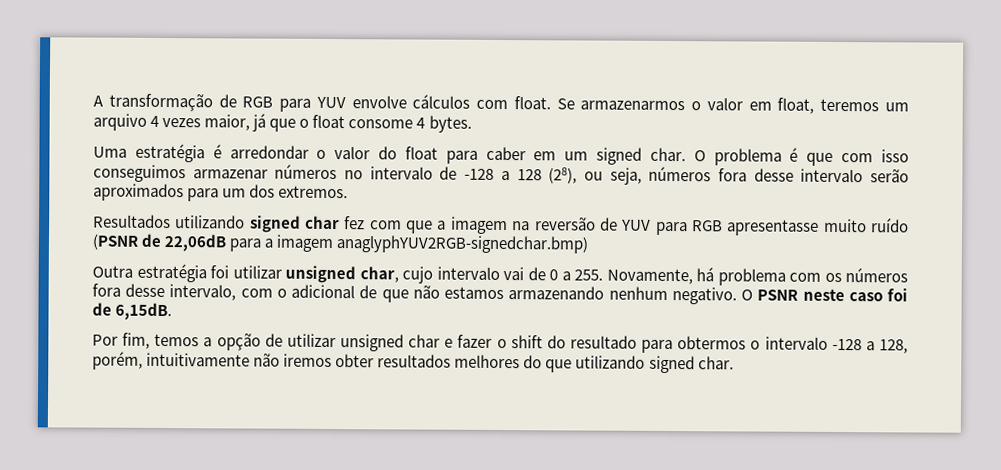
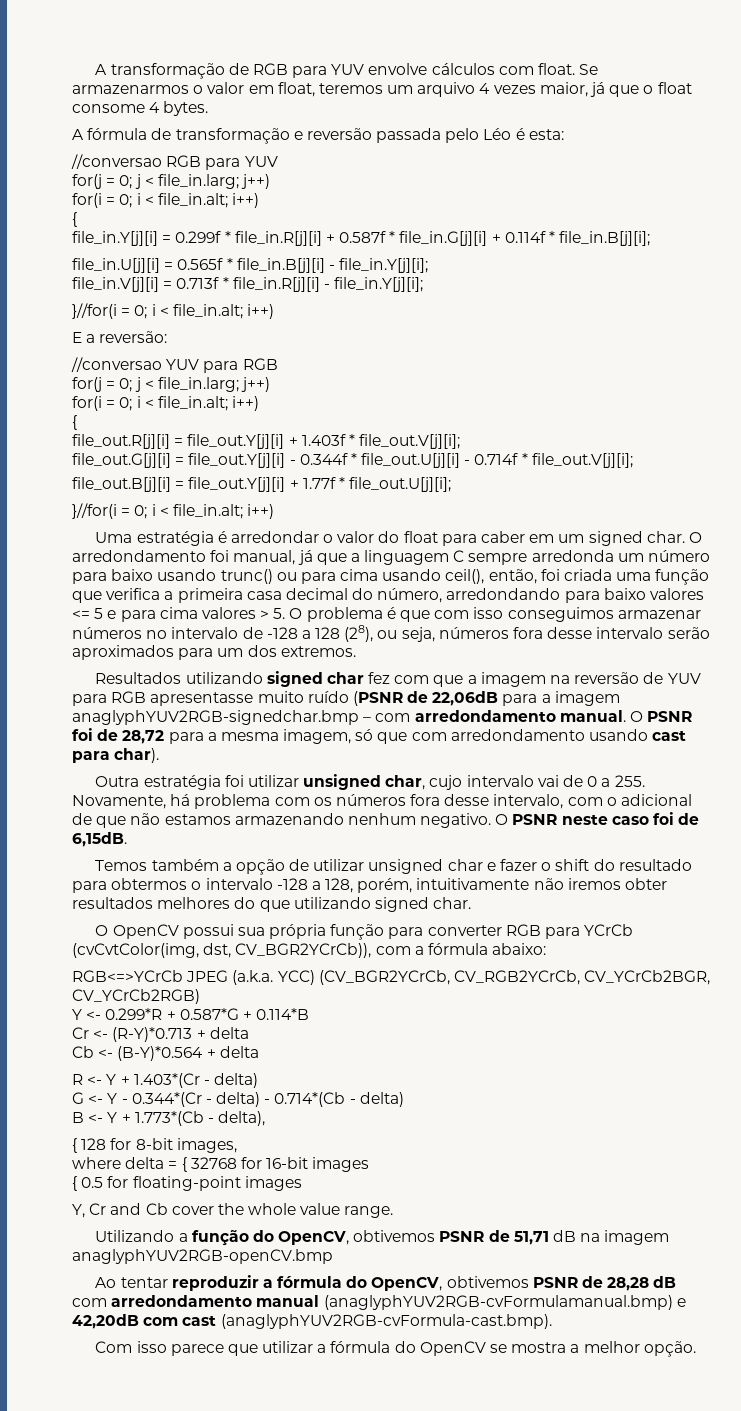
+ A fórmula de transformação e reversão passada pelo Léo é esta:
+ //conversao RGB para YUV
+ for(j = 0; j < file_in.larg; j++)
+ for(i = 0; i < file_in.alt; i++)
+ {
+ file_in.Y[j][i] = 0.299f * file_in.R[j][i] + 0.587f * file_in.G[j][i] + 0.114f * file_in.B[j][i];
+ file_in.U[j][i] = 0.565f * file_in.B[j][i] - file_in.Y[j][i];
+ file_in.V[j][i] = 0.713f * file_in.R[j][i] - file_in.Y[j][i];
+ }//for(i = 0; i < file_in.alt; i++)
+ E a reversão:
+ //conversao YUV para RGB
+ for(j = 0; j < file_in.larg; j++)
+ for(i = 0; i < file_in.alt; i++)
+ {
+ file_out.R[j][i] = file_out.Y[j][i] + 1.403f * file_out.V[j][i];
+ file_out.G[j][i] = file_out.Y[j][i] - 0.344f * file_out.U[j][i] - 0.714f * file_out.V[j][i];
+ file_out.B[j][i] = file_out.Y[j][i] + 1.77f * file_out.U[j][i];
+ }//for(i = 0; i < file_in.alt; i++)
- O problema é que com isso conseguimos armazenar números no intervalo de -128 a 128 (28), ou seja, números fora desse intervalo serão aproximados para um dos extremos.
+ O arredondamento foi manual, já que a linguagem C sempre arredonda um número para baixo usando trunc() ou para cima usando ceil(), então, foi criada uma função que verifica a primeira casa decimal do número, arredondando para baixo valores <= 5 e para cima valores > 5. O problema é que com isso conseguimos armazenar números no intervalo de -128 a 128 (28), ou seja, números fora desse intervalo serão aproximados para um dos extremos.
- Resultados utilizando signed char fez com que a imagem na reversão de YUV para RGB apresentasse muito ruído (PSNR de 22,06dB para a imagem anaglyphYUV2RGB-signedchar.bmp)
+ Resultados utilizando signed char fez com que a imagem na reversão de YUV para RGB apresentasse muito ruído (PSNR de 22,06dB para a imagem anaglyphYUV2RGB-signedchar.bmp – com arredondamento manual. O PSNR foi de 28,72 para a mesma imagem, só que com arredondamento usando cast para char).
- Por fim, temos a opção de utilizar unsigned char e fazer o shift do resultado para obtermos o intervalo -128 a 128, porém, intuitivamente não iremos obter resultados melhores do que utilizando signed char.
+ Temos também a opção de utilizar unsigned char e fazer o shift do resultado para obtermos o intervalo -128 a 128, porém, intuitivamente não iremos obter resultados melhores do que utilizando signed char.
+ O OpenCV possui sua própria função para converter RGB para YCrCb (cvCvtColor(img, dst, CV_BGR2YCrCb)), com a fórmula abaixo:
+ RGB<=>YCrCb JPEG (a.k.a. YCC) (CV_BGR2YCrCb, CV_RGB2YCrCb, CV_YCrCb2BGR, CV_YCrCb2RGB)
+ Y <- 0.299*R + 0.587*G + 0.114*B
+ Cr <- (R-Y)*0.713 + delta
+ Cb <- (B-Y)*0.564 + delta
+ R <- Y + 1.403*(Cr - delta)
+ G <- Y - 0.344*(Cr - delta) - 0.714*(Cb - delta)
+ B <- Y + 1.773*(Cb - delta),
+ { 128 for 8-bit images,
+ where delta = { 32768 for 16-bit images
+ { 0.5 for floating-point images
+ Y, Cr and Cb cover the whole value range.
+ Utilizando a função do OpenCV, obtivemos PSNR de 51,71 dB na imagem anaglyphYUV2RGB-openCV.bmp
+ Ao tentar reproduzir a fórmula do OpenCV, obtivemos PSNR de 28,28 dB com arredondamento manual (anaglyphYUV2RGB-cvFormulamanual.bmp) e 42,20dB com cast (anaglyphYUV2RGB-cvFormula-cast.bmp).
+ Com isso parece que utilizar a fórmula do OpenCV se mostra a melhor opção.

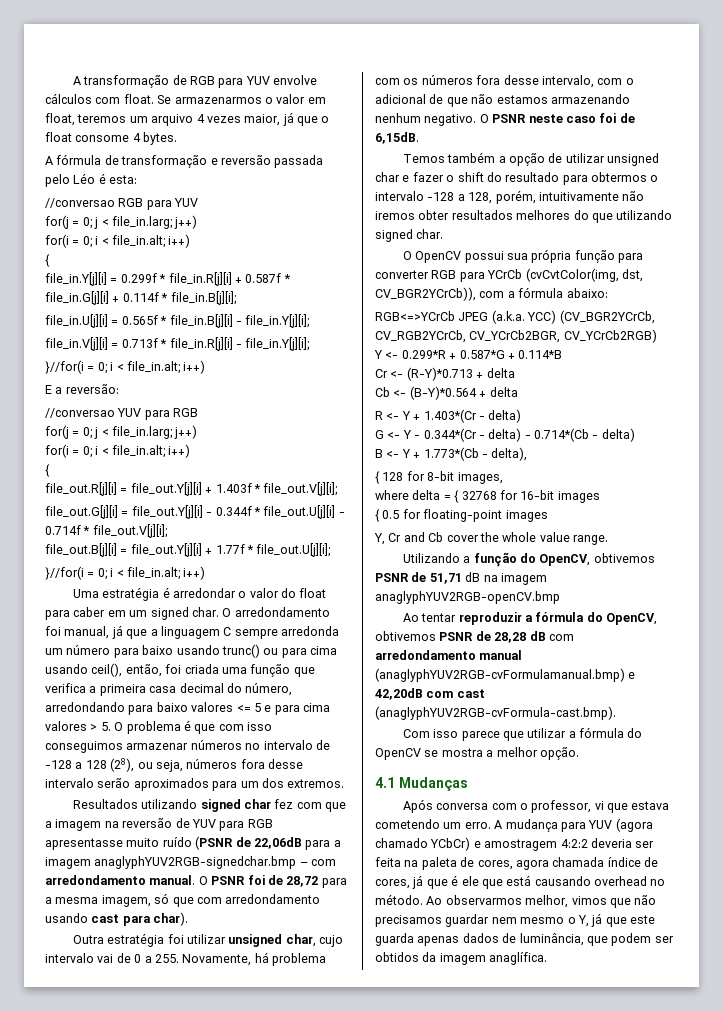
+ 4.1 Mudanças
+ Após conversa com o professor, vi que estava cometendo um erro. A mudança para YUV (agora chamado YCbCr) e amostragem 4:2:2 deveria ser feita na paleta de cores, agora chamada índice de cores, já que é ele que está causando overhead no método. Ao observarmos melhor, vimos que não precisamos guardar nem mesmo o Y, já que este guarda apenas dados de luminância, que podem ser obtidos da imagem anaglífica.

